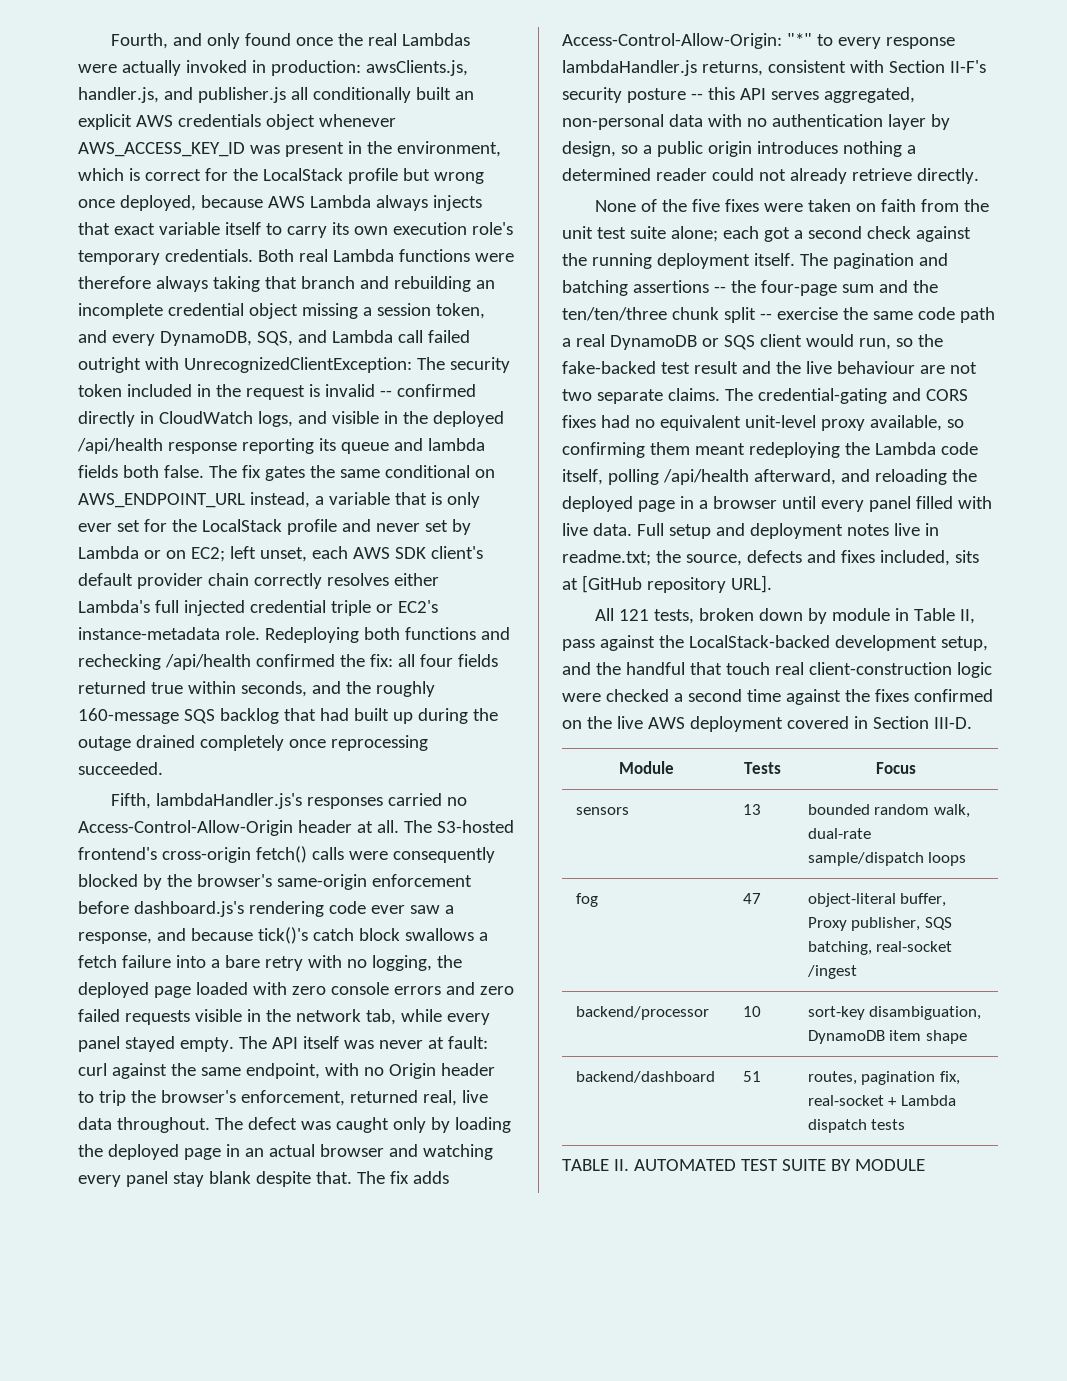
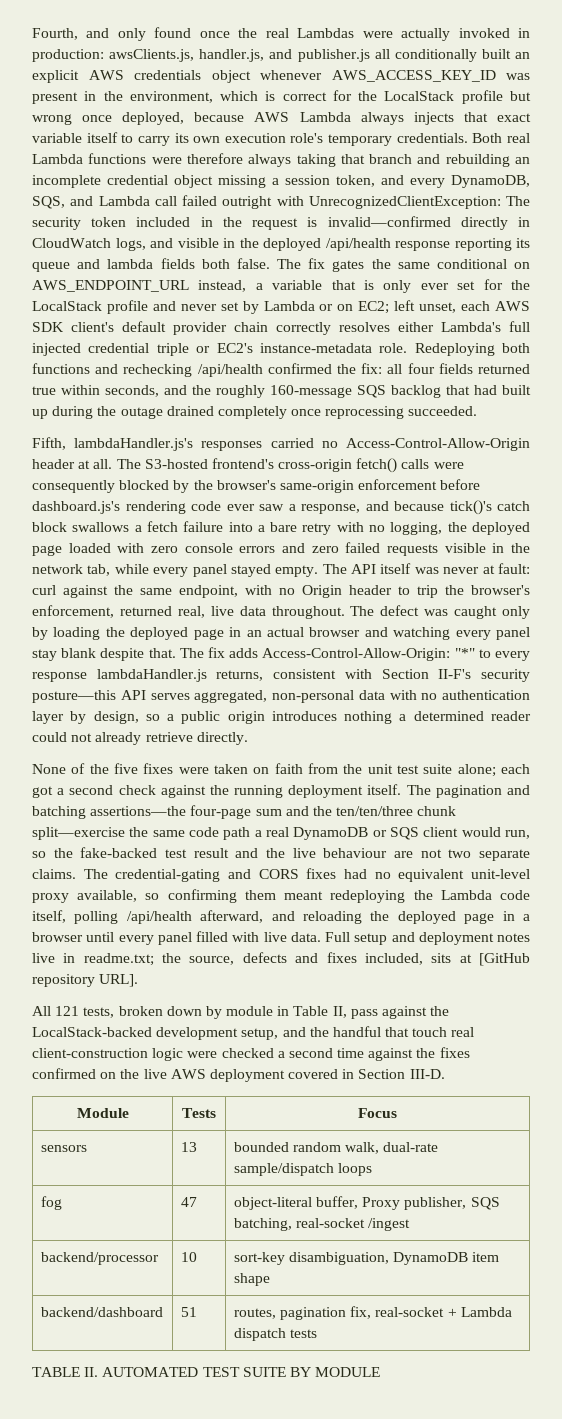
- Both real Lambda functions were therefore always taking that branch and rebuilding an incomplete credential object missing a session token, and every DynamoDB, SQS, and Lambda call failed outright with UnrecognizedClientException: The security token included in the request is invalid -- confirmed directly in CloudWatch logs, and visible in the deployed /api/health response reporting its queue and lambda fields both false.
+ Both real Lambda functions were therefore always taking that branch and rebuilding an incomplete credential object missing a session token, and every DynamoDB, SQS, and Lambda call failed outright with UnrecognizedClientException: The security token included in the request is invalid—confirmed directly in CloudWatch logs, and visible in the deployed /api/health response reporting its queue and lambda fields both false.
- The fix adds Access-Control-Allow-Origin: "*" to every response lambdaHandler.js returns, consistent with Section II-F's security posture -- this API serves aggregated, non-personal data with no authentication layer by design, so a public origin introduces nothing a determined reader could not already retrieve directly.
+ The fix adds Access-Control-Allow-Origin: "*" to every response lambdaHandler.js returns, consistent with Section II-F's security posture—this API serves aggregated, non-personal data with no authentication layer by design, so a public origin introduces nothing a determined reader could not already retrieve directly.
- The pagination and batching assertions -- the four-page sum and the ten/ten/three chunk split -- exercise the same code path a real DynamoDB or SQS client would run, so the fake-backed test result and the live behaviour are not two separate claims.
+ The pagination and batching assertions—the four-page sum and the ten/ten/three chunk split—exercise the same code path a real DynamoDB or SQS client would run, so the fake-backed test result and the live behaviour are not two separate claims.

